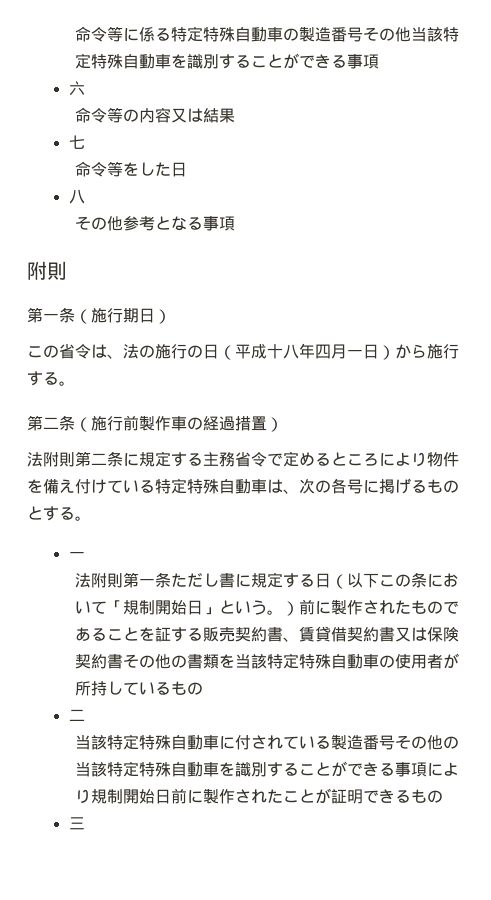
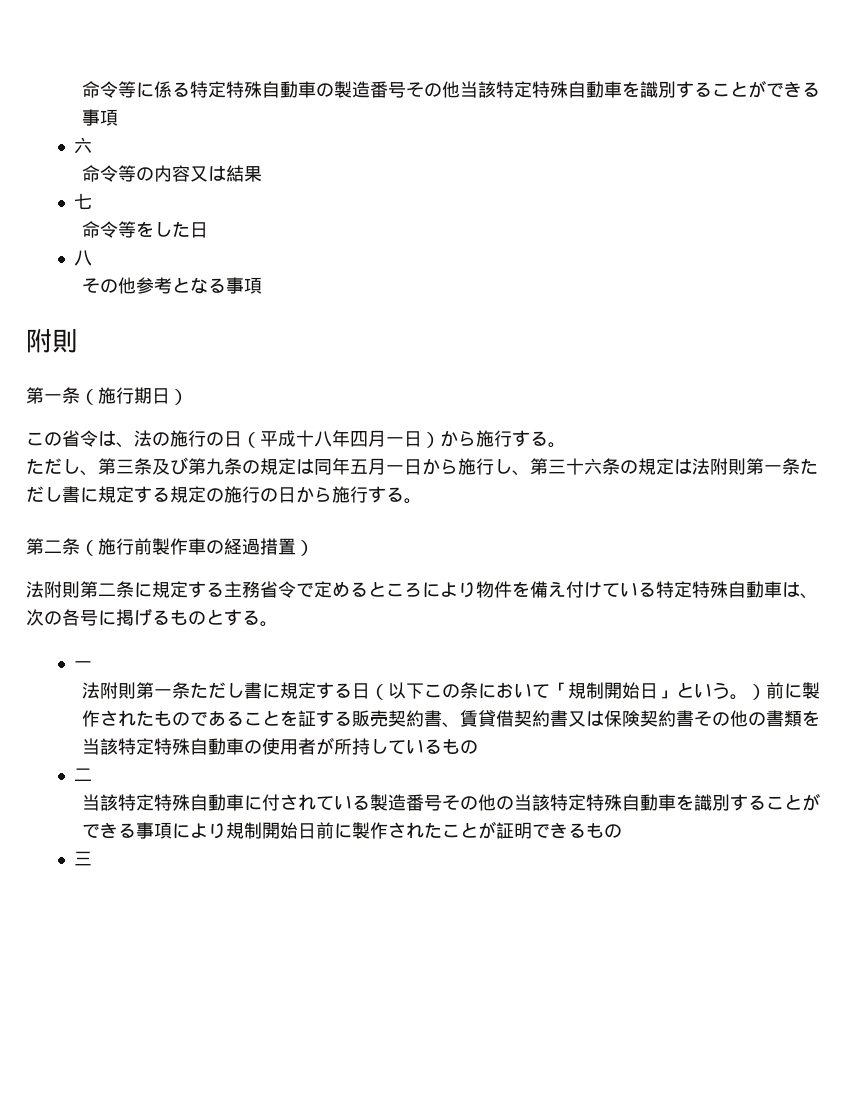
+ ただし、第三条及び第九条の規定は同年五月一日から施行し、第三十六条の規定は法附則第一条ただし書に規定する規定の施行の日から施行する。

